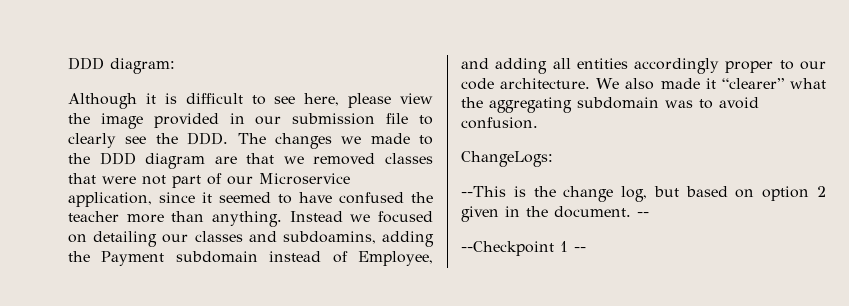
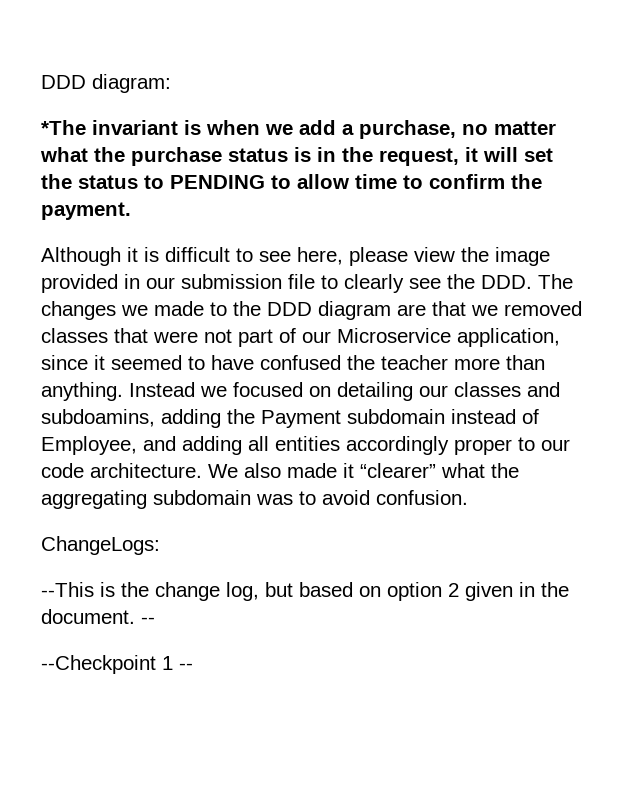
+ *The invariant is when we add a purchase, no matter what the purchase status is in the request, it will set the status to PENDING to allow time to confirm the payment.

